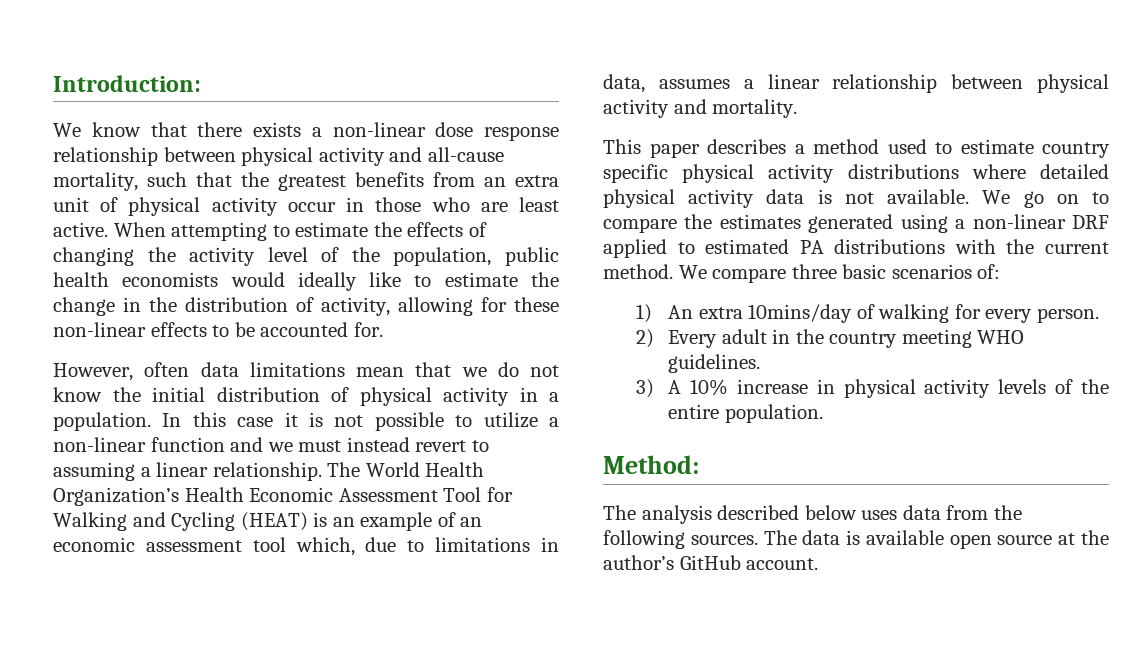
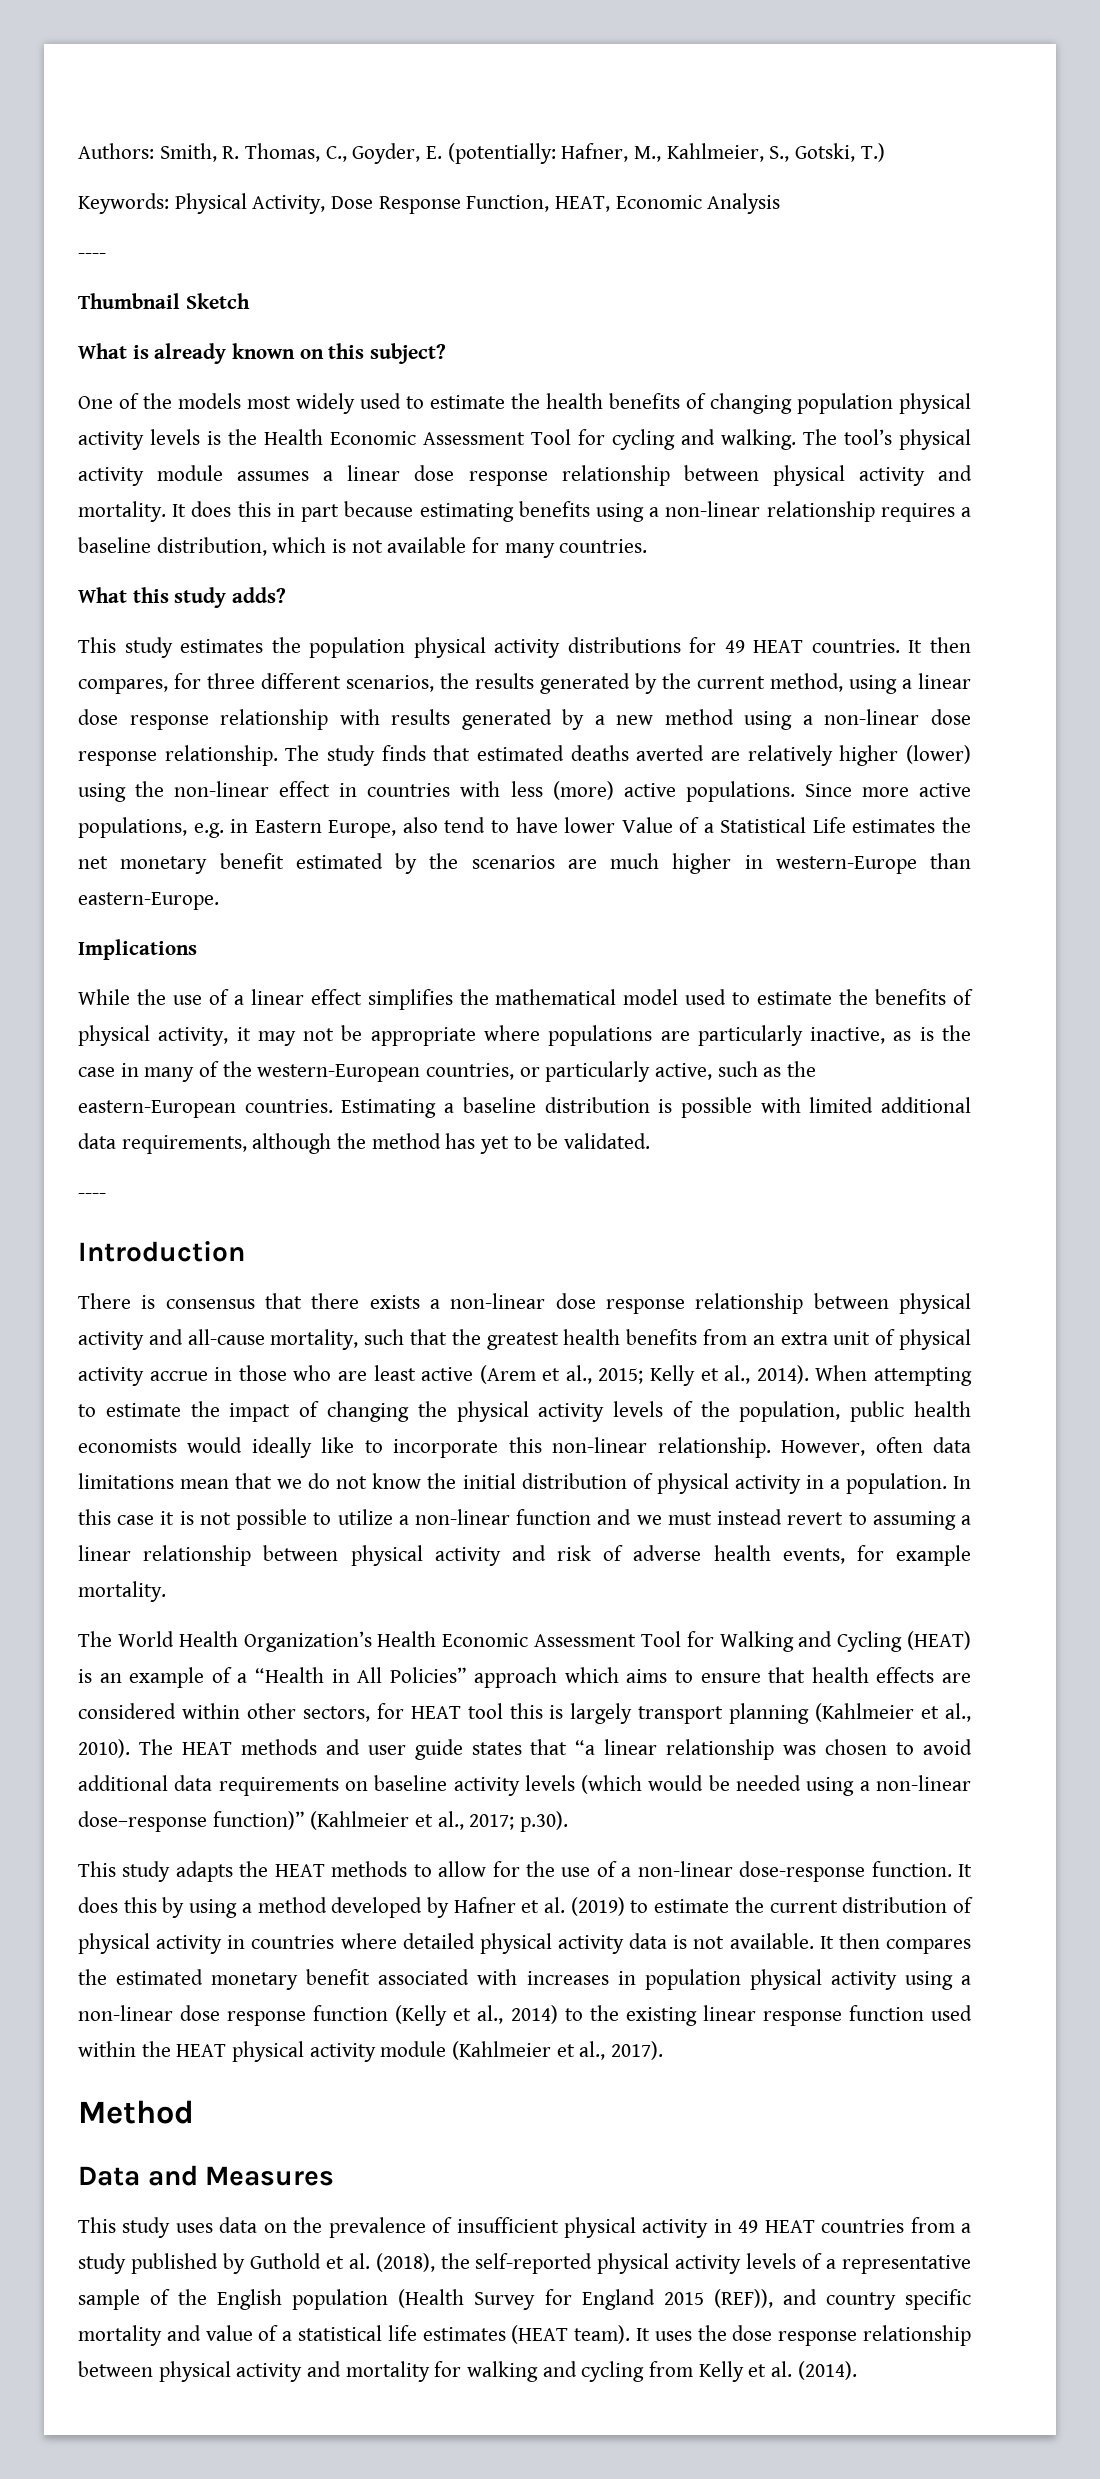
- Introduction:
- We know that there exists a non-linear dose response relationship between physical activity and all-cause mortality, such that the greatest benefits from an extra unit of physical activity occur in those who are least active.
+ Authors: Smith, R. Thomas, C., Goyder, E. (potentially: Hafner, M., Kahlmeier, S., Gotski, T.)
+ Keywords: Physical Activity, Dose Response Function, HEAT, Economic Analysis
+ ----
+ Thumbnail Sketch
+ What is already known on this subject?
+ One of the models most widely used to estimate the health benefits of changing population physical activity levels is the Health Economic Assessment Tool for cycling and walking. The tool’s physical activity module assumes a linear dose response relationship between physical activity and mortality. It does this in part because estimating benefits using a non-linear relationship requires a baseline distribution, which is not available for many countries.
+ What this study adds?
+ This study estimates the population physical activity distributions for 49 HEAT countries. It then compares, for three different scenarios, the results generated by the current method, using a linear dose response relationship with results generated by a new method using a non-linear dose response relationship. The study finds that estimated deaths averted are relatively higher (lower) using the non-linear effect in countries with less (more) active populations. Since more active populations, e.g. in Eastern Europe, also tend to have lower Value of a Statistical Life estimates the net monetary benefit estimated by the scenarios are much higher in western-Europe than eastern-Europe.
+ Implications
+ While the use of a linear effect simplifies the mathematical model used to estimate the benefits of physical activity, it may not be appropriate where populations are particularly inactive, as is the case in many of the western-European countries, or particularly active, such as the eastern-European countries. Estimating a baseline distribution is possible with limited additional data requirements, although the method has yet to be validated.
+ ----
+ Introduction
+ There is consensus that there exists a non-linear dose response relationship between physical activity and all-cause mortality, such that the greatest health benefits from an extra unit of physical activity accrue in those who are least active (Arem et al., 2015; Kelly et al., 2014).
- When attempting to estimate the effects of changing the activity level of the population, public health economists would ideally like to estimate the change in the distribution of activity, allowing for these non-linear effects to be accounted for.
- However, often data limitations mean that we do not know the initial distribution of physical activity in a population.
+ When attempting to estimate the impact of changing the physical activity levels of the population, public health economists would ideally like to incorporate this non-linear relationship. However, often data limitations mean that we do not know the initial distribution of physical activity in a population.
- In this case it is not possible to utilize a non-linear function and we must instead revert to assuming a linear relationship. The World Health Organization’s Health Economic Assessment Tool for Walking and Cycling (HEAT) is an example of an economic assessment tool which, due to limitations in data, assumes a linear relationship between physical activity and mortality.
- This paper describes a method used to estimate country specific physical activity distributions where detailed physical activity data is not available.
+ In this case it is not possible to utilize a non-linear function and we must instead revert to assuming a linear relationship between physical activity and risk of adverse health events, for example mortality.
+ The World Health Organization’s Health Economic Assessment Tool for Walking and Cycling (HEAT) is an example of a “Health in All Policies” approach which aims to ensure that health effects are considered within other sectors, for HEAT tool this is largely transport planning (Kahlmeier et al., 2010). The HEAT methods and user guide states that “a linear relationship was chosen to avoid additional data requirements on baseline activity levels (which would be needed using a non-linear dose–response function)” (Kahlmeier et al., 2017; p.30).
+ This study adapts the HEAT methods to allow for the use of a non-linear dose-response function. It does this by using a method developed by Hafner et al. (2019) to estimate the current distribution of physical activity in countries where detailed physical activity data is not available.
- We go on to compare the estimates generated using a non-linear DRF applied to estimated PA distributions with the current method. We compare three basic scenarios of:
- 1) An extra 10mins/day of walking for every person.
- 2) Every adult in the country meeting WHO guidelines.
- 3) A 10% increase in physical activity levels of the entire population.
- Method:
- The analysis described below uses data from the following sources. The data is available open source at the author’s GitHub account.
+ It then compares the estimated monetary benefit associated with increases in population physical activity using a non-linear dose response function (Kelly et al., 2014) to the existing linear response function used within the HEAT physical activity module (Kahlmeier et al., 2017).
+ Method
+ Data and Measures
+ This study uses data on the prevalence of insufficient physical activity in 49 HEAT countries from a study published by Guthold et al. (2018), the self-reported physical activity levels of a representative sample of the English population (Health Survey for England 2015 (REF)), and country specific mortality and value of a statistical life estimates (HEAT team). It uses the dose response relationship between physical activity and mortality for walking and cycling from Kelly et al. (2014).

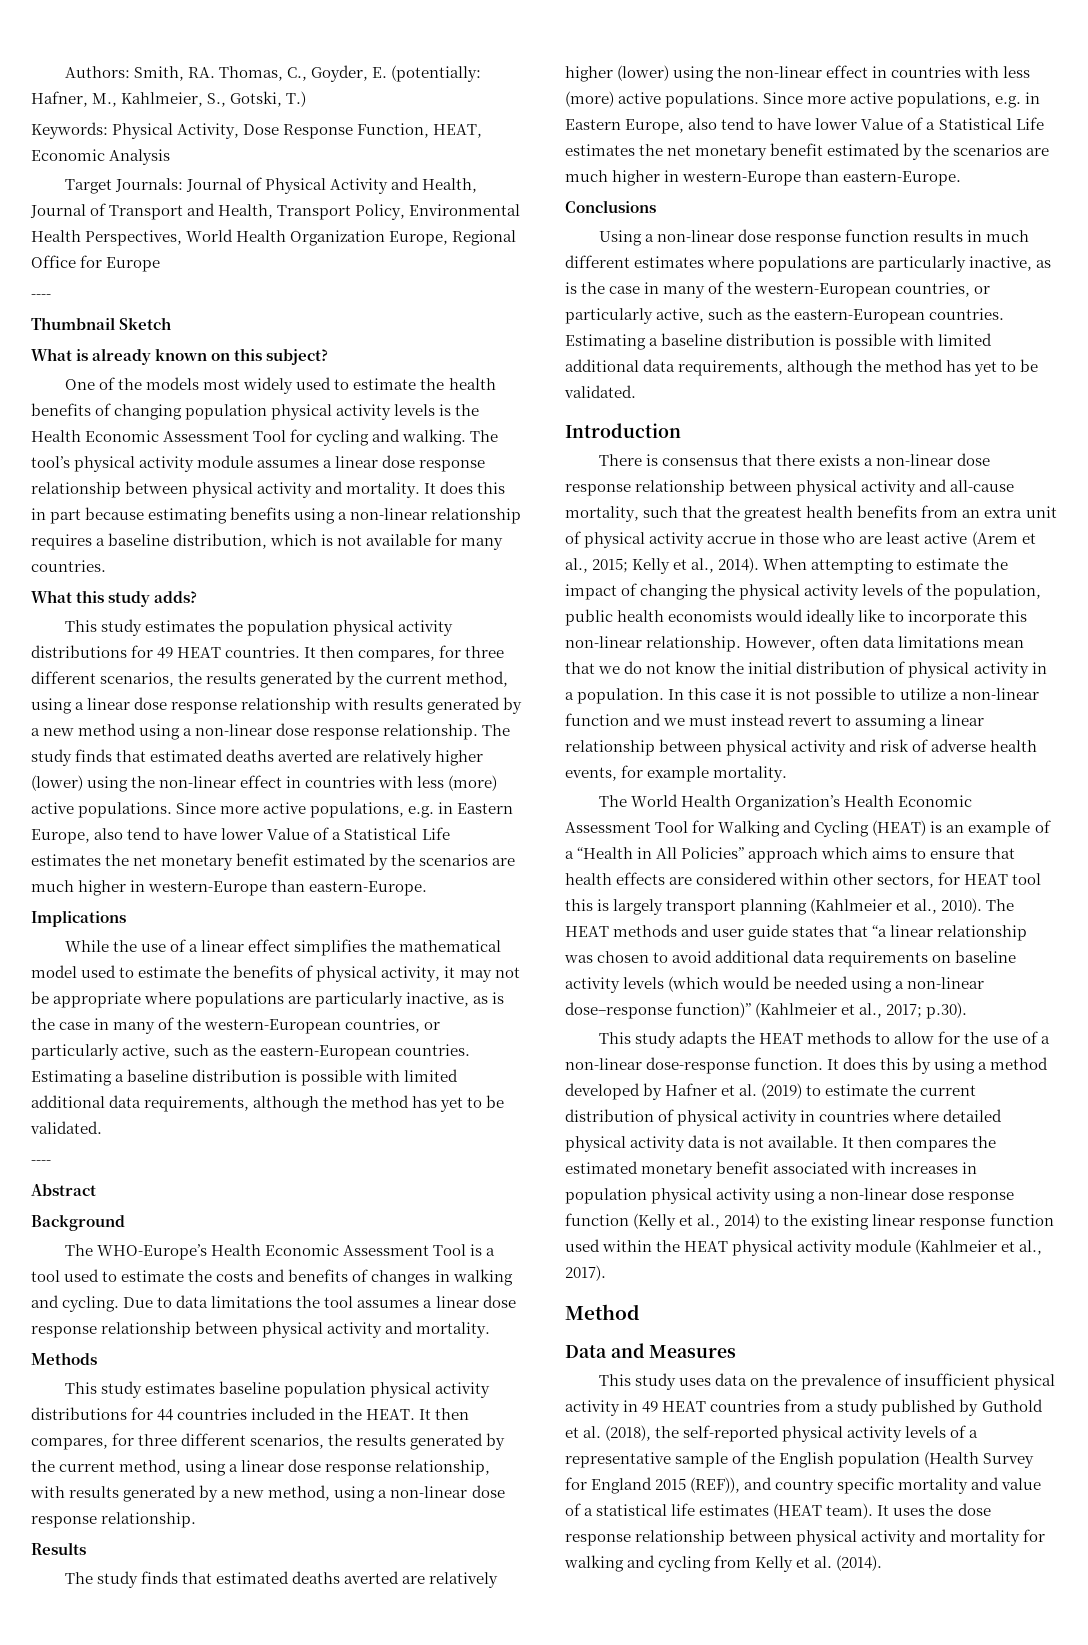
- Authors: Smith, R. Thomas, C., Goyder, E. (potentially: Hafner, M., Kahlmeier, S., Gotski, T.)
+ Authors: Smith, RA. Thomas, C., Goyder, E. (potentially: Hafner, M., Kahlmeier, S., Gotski, T.)
+ Target Journals: Journal of Physical Activity and Health, Journal of Transport and Health, Transport Policy, Environmental Health Perspectives, World Health Organization Europe, Regional Office for Europe
+ Abstract
+ Background
+ The WHO-Europe’s Health Economic Assessment Tool is a tool used to estimate the costs and benefits of changes in walking and cycling. Due to data limitations the tool assumes a linear dose response relationship between physical activity and mortality.
+ Methods
+ This study estimates baseline population physical activity distributions for 44 countries included in the HEAT. It then compares, for three different scenarios, the results generated by the current method, using a linear dose response relationship, with results generated by a new method, using a non-linear dose response relationship.
+ Results
+ The study finds that estimated deaths averted are relatively higher (lower) using the non-linear effect in countries with less (more) active populations. Since more active populations, e.g. in Eastern Europe, also tend to have lower Value of a Statistical Life estimates the net monetary benefit estimated by the scenarios are much higher in western-Europe than eastern-Europe.
+ Conclusions
+ Using a non-linear dose response function results in much different estimates where populations are particularly inactive, as is the case in many of the western-European countries, or particularly active, such as the eastern-European countries. Estimating a baseline distribution is possible with limited additional data requirements, although the method has yet to be validated.

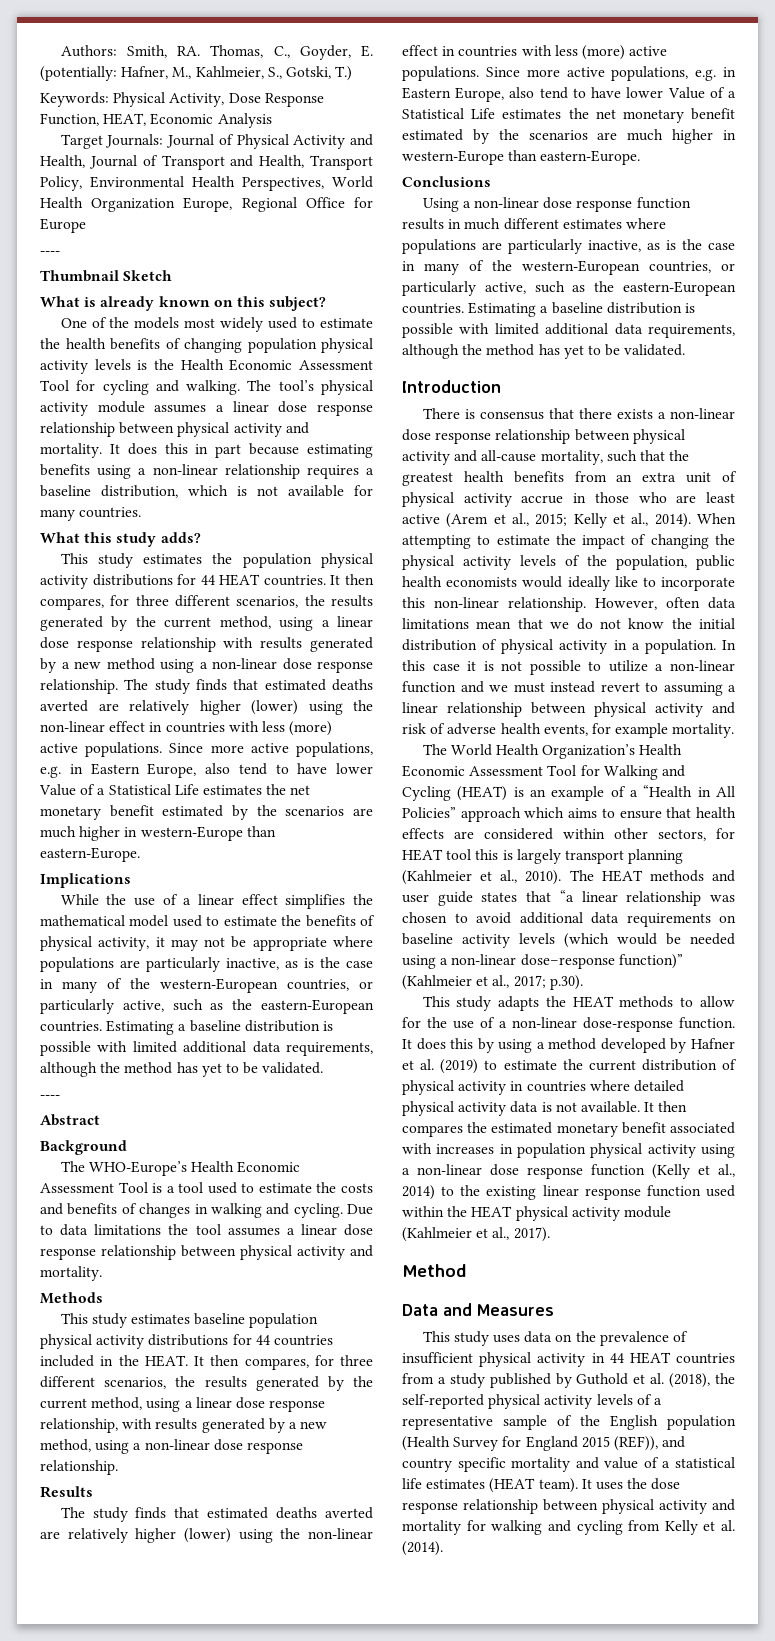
- This study estimates the population physical activity distributions for 49 HEAT countries.
+ This study estimates the population physical activity distributions for 44 HEAT countries.
- This study uses data on the prevalence of insufficient physical activity in 49 HEAT countries from a study published by Guthold et al. (2018), the self-reported physical activity levels of a representative sample of the English population (Health Survey for England 2015 (REF)), and country specific mortality and value of a statistical life estimates (HEAT team).
+ This study uses data on the prevalence of insufficient physical activity in 44 HEAT countries from a study published by Guthold et al. (2018), the self-reported physical activity levels of a representative sample of the English population (Health Survey for England 2015 (REF)), and country specific mortality and value of a statistical life estimates (HEAT team).

